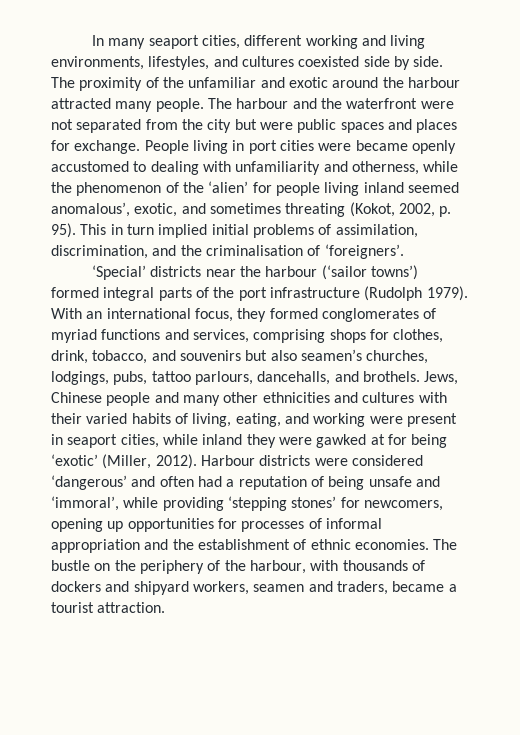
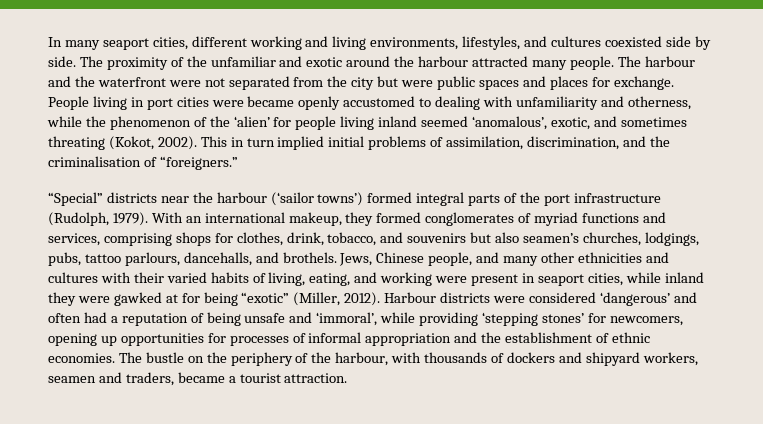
- People living in port cities were became openly accustomed to dealing with unfamiliarity and otherness, while the phenomenon of the ‘alien’ for people living inland seemed anomalous’, exotic, and sometimes threating (Kokot, 2002, p. 95).
+ People living in port cities were became openly accustomed to dealing with unfamiliarity and otherness, while the phenomenon of the ‘alien’ for people living inland seemed ‘anomalous’, exotic, and sometimes threating (Kokot, 2002).
- This in turn implied initial problems of assimilation, discrimination, and the criminalisation of ‘foreigners’.
- ‘Special’ districts near the harbour (‘sailor towns’) formed integral parts of the port infrastructure (Rudolph 1979).
+ This in turn implied initial problems of assimilation, discrimination, and the criminalisation of “foreigners.”
+ “Special” districts near the harbour (‘sailor towns’) formed integral parts of the port infrastructure (Rudolph, 1979).
- With an international focus, they formed conglomerates of myriad functions and services, comprising shops for clothes, drink, tobacco, and souvenirs but also seamen’s churches, lodgings, pubs, tattoo parlours, dancehalls, and brothels.
+ With an international makeup, they formed conglomerates of myriad functions and services, comprising shops for clothes, drink, tobacco, and souvenirs but also seamen’s churches, lodgings, pubs, tattoo parlours, dancehalls, and brothels.
- Jews, Chinese people and many other ethnicities and cultures with their varied habits of living, eating, and working were present in seaport cities, while inland they were gawked at for being ‘exotic’ (Miller, 2012).
+ Jews, Chinese people, and many other ethnicities and cultures with their varied habits of living, eating, and working were present in seaport cities, while inland they were gawked at for being “exotic” (Miller, 2012).

